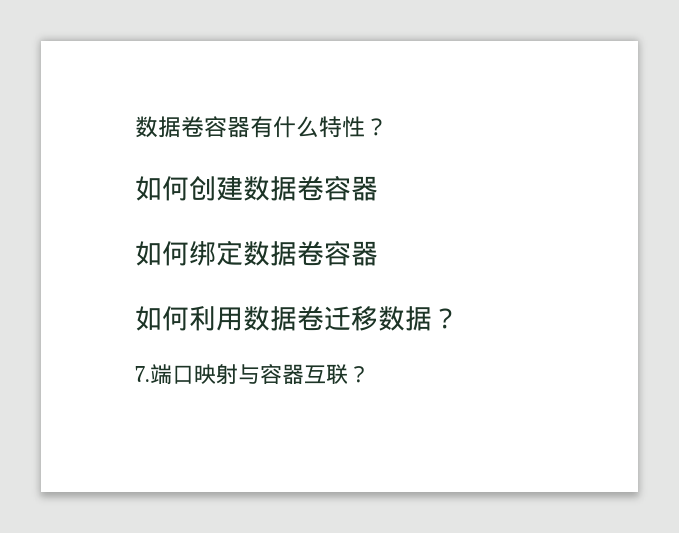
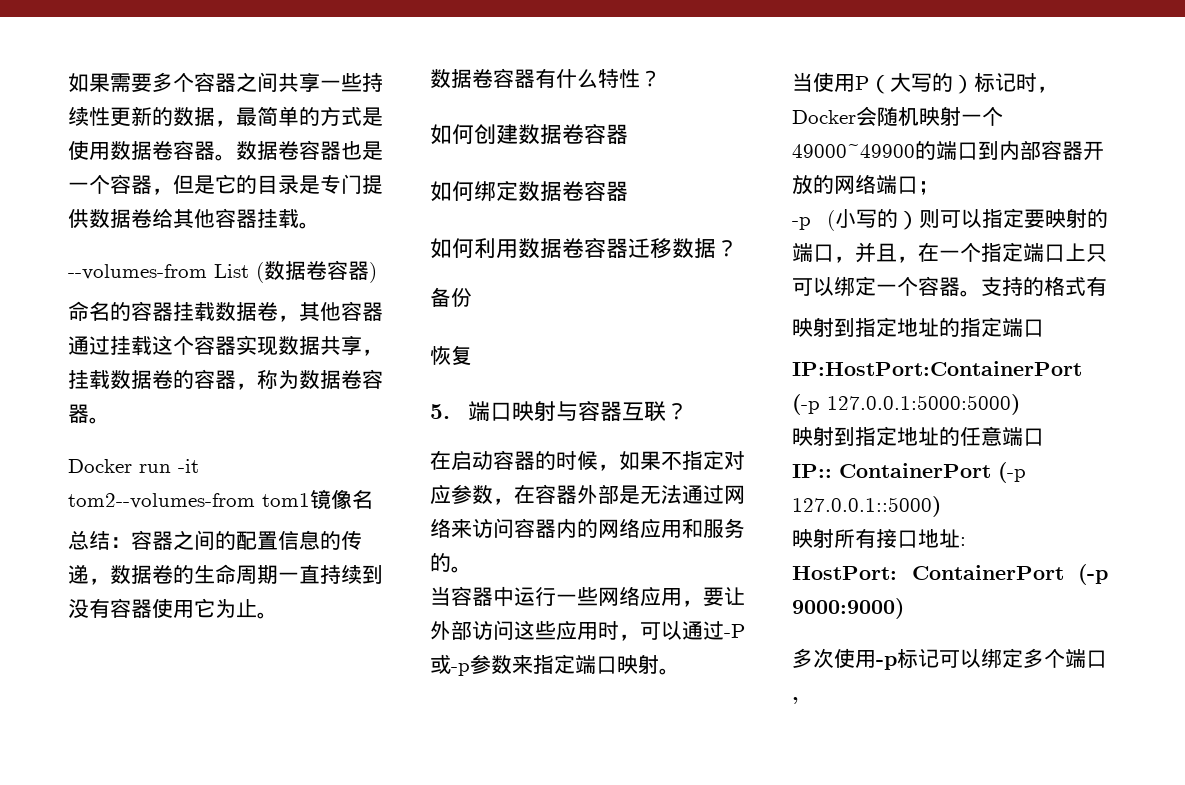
+ 如果需要多个容器之间共享一些持续性更新的数据，最简单的方式是使用数据卷容器。数据卷容器也是一个容器，但是它的目录是专门提供数据卷给其他容器挂载。
+ --volumes-from List (数据卷容器)
+ 命名的容器挂载数据卷，其他容器通过挂载这个容器实现数据共享，挂载数据卷的容器，称为数据卷容器。
+ Docker run -it tom2--volumes-from tom1镜像名
+ 总结：容器之间的配置信息的传递，数据卷的生命周期一直持续到没有容器使用它为止。
- 如何利用数据卷迁移数据？
+ 如何利用数据卷容器迁移数据？
- 7.端口映射与容器互联？
+ 备份
+ 恢复
+ 5.端口映射与容器互联？
+ 在启动容器的时候，如果不指定对应参数，在容器外部是无法通过网络来访问容器内的网络应用和服务的。
+ 当容器中运行一些网络应用，要让外部访问这些应用时，可以通过-P或-p参数来指定端口映射。
+ 当使用P（大写的）标记时，Docker会随机映射一个49000~49900的端口到内部容器开放的网络端口；
+ -p (小写的）则可以指定要映射的端口，并且，在一个指定端口上只可以绑定一个容器。支持的格式有
+ 映射到指定地址的指定端口
+ IP:HostPort:ContainerPort (-p 127.0.0.1:5000:5000)
+ 映射到指定地址的任意端口
+ IP:: ContainerPort (-p 127.0.0.1::5000)
+ 映射所有接口地址:
+ HostPort: ContainerPort (-p 9000:9000)
+ 多次使用-p标记可以绑定多个端口,

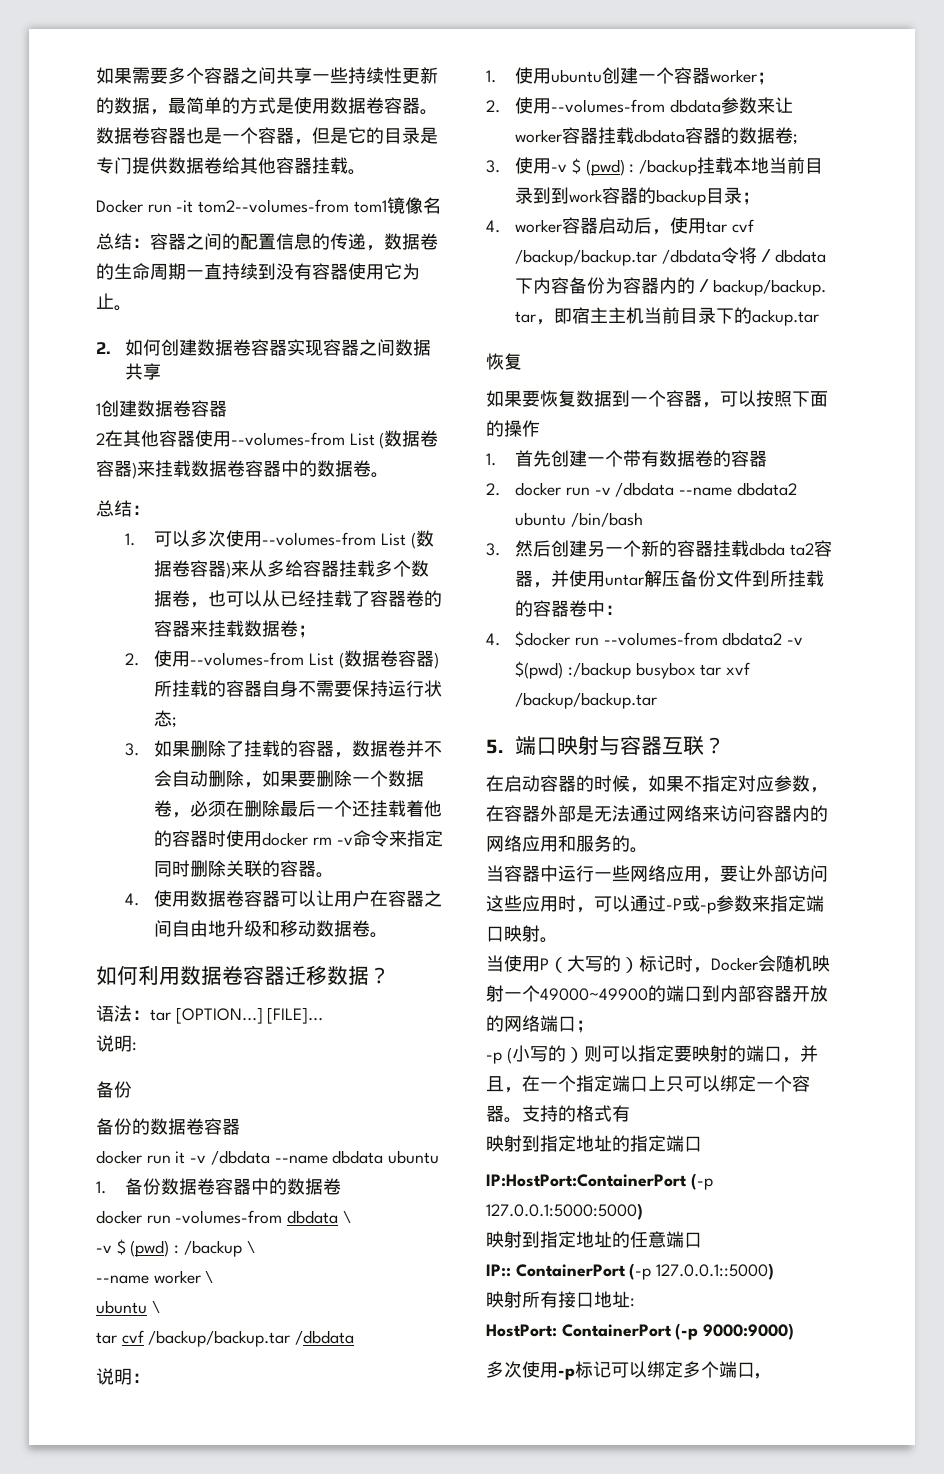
- --volumes-from List (数据卷容器)
- 命名的容器挂载数据卷，其他容器通过挂载这个容器实现数据共享，挂载数据卷的容器，称为数据卷容器。
- 数据卷容器有什么特性？
- 如何创建数据卷容器
- 如何绑定数据卷容器
+ 2.如何创建数据卷容器实现容器之间数据共享
+ 1创建数据卷容器
+ 2在其他容器使用--volumes-from List (数据卷容器)来挂载数据卷容器中的数据卷。
+ 总结：
+ 1.可以多次使用--volumes-from List (数据卷容器)来从多给容器挂载多个数据卷，也可以从已经挂载了容器卷的容器来挂载数据卷；
+ 2.使用--volumes-from List (数据卷容器)所挂载的容器自身不需要保持运行状态;
+ 3.如果删除了挂载的容器，数据卷并不会自动删除，如果要删除一个数据卷，必须在删除最后一个还挂载着他的容器时使用docker rm -v命令来指定同时删除关联的容器。
+ 4.使用数据卷容器可以让用户在容器之间自由地升级和移动数据卷。
+ 语法：tar [OPTION...] [FILE]...
+ 说明:
  备份
+ 备份的数据卷容器
+ docker run it -v /dbdata --name dbdata ubuntu
+ 1.备份数据卷容器中的数据卷
+ docker run -volumes-from dbdata \
+ -v $ (pwd) : /backup \
+ --name worker \
+ ubuntu \
+ tar cvf /backup/backup.tar /dbdata
+ 说明：
+ 1.使用ubuntu创建一个容器worker；
+ 2.使用--volumes-from dbdata参数来让worker容器挂载dbdata容器的数据卷;
+ 3.使用-v $ (pwd) : /backup挂载本地当前目录到到work容器的backup目录；
+ 4. worker容器启动后，使用tar cvf /backup/backup.tar /dbdata令将／dbdata下内容备份为容器内的／backup/backup. tar，即宿主主机当前目录下的ackup.tar
  恢复
+ 如果要恢复数据到一个容器，可以按照下面的操作
+ 1.首先创建一个带有数据卷的容器
+ 2. docker run -v /dbdata --name dbdata2 ubuntu /bin/bash
+ 3.然后创建另一个新的容器挂载dbda ta2容器，并使用untar解压备份文件到所挂载的容器卷中：
+ 4. $docker run --volumes-from dbdata2 -v $(pwd) :/backup busybox tar xvf /backup/backup.tar

